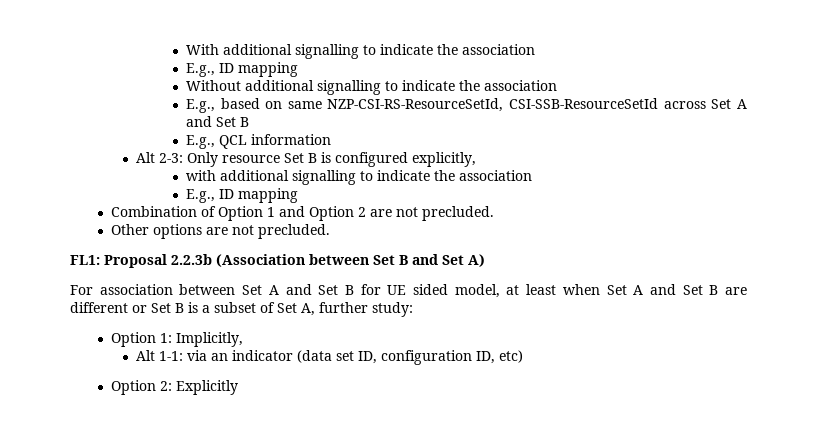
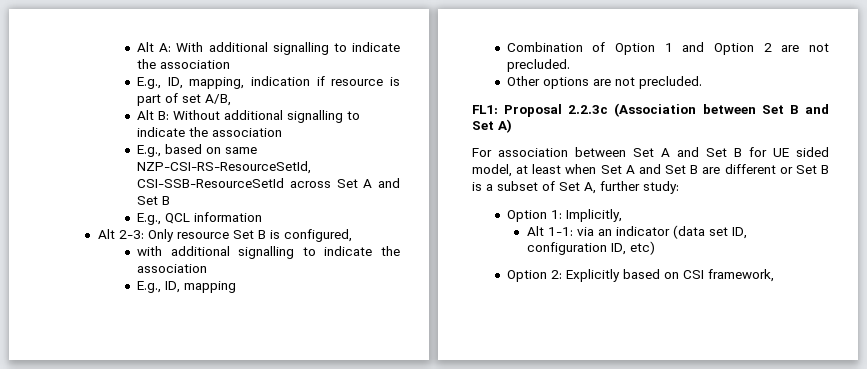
- With additional signalling to indicate the association
- E.g., ID mapping
- Without additional signalling to indicate the association
+ Alt A: With additional signalling to indicate the association
+ E.g., ID, mapping, indication if resource is part of set A/B,
+ Alt B: Without additional signalling to indicate the association
- Alt 2-3: Only resource Set B is configured explicitly,
+ Alt 2-3: Only resource Set B is configured,
  with additional signalling to indicate the association
- E.g., ID mapping
+ E.g., ID, mapping
- FL1: Proposal 2.2.3b (Association between Set B and Set A)
+ FL1: Proposal 2.2.3c (Association between Set B and Set A)
- Option 2: Explicitly
+ Option 2: Explicitly based on CSI framework,

